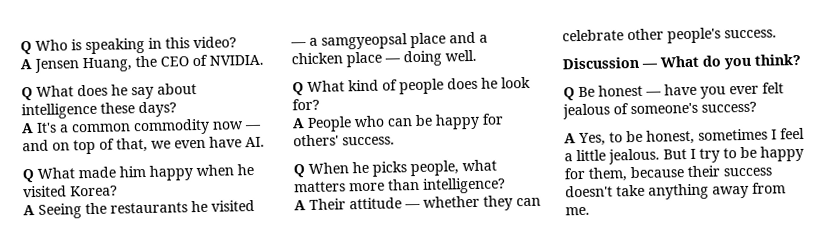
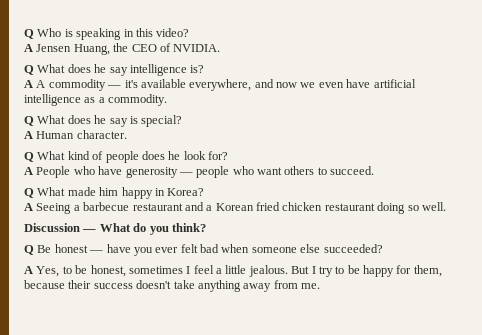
- Q What does he say about intelligence these days?
- A It's a common commodity now — and on top of that, we even have AI.
- Q What made him happy when he visited Korea?
- A Seeing the restaurants he visited — a samgyeopsal place and a chicken place — doing well.
+ Q What does he say intelligence is?
+ A A commodity — it's available everywhere, and now we even have artificial intelligence as a commodity.
+ Q What does he say is special?
+ A Human character.
- A People who can be happy for others' success.
- Q When he picks people, what matters more than intelligence?
- A Their attitude — whether they can celebrate other people's success.
+ A People who have generosity — people who want others to succeed.
+ Q What made him happy in Korea?
+ A Seeing a barbecue restaurant and a Korean fried chicken restaurant doing so well.
- Q Be honest — have you ever felt jealous of someone's success?
+ Q Be honest — have you ever felt bad when someone else succeeded?

